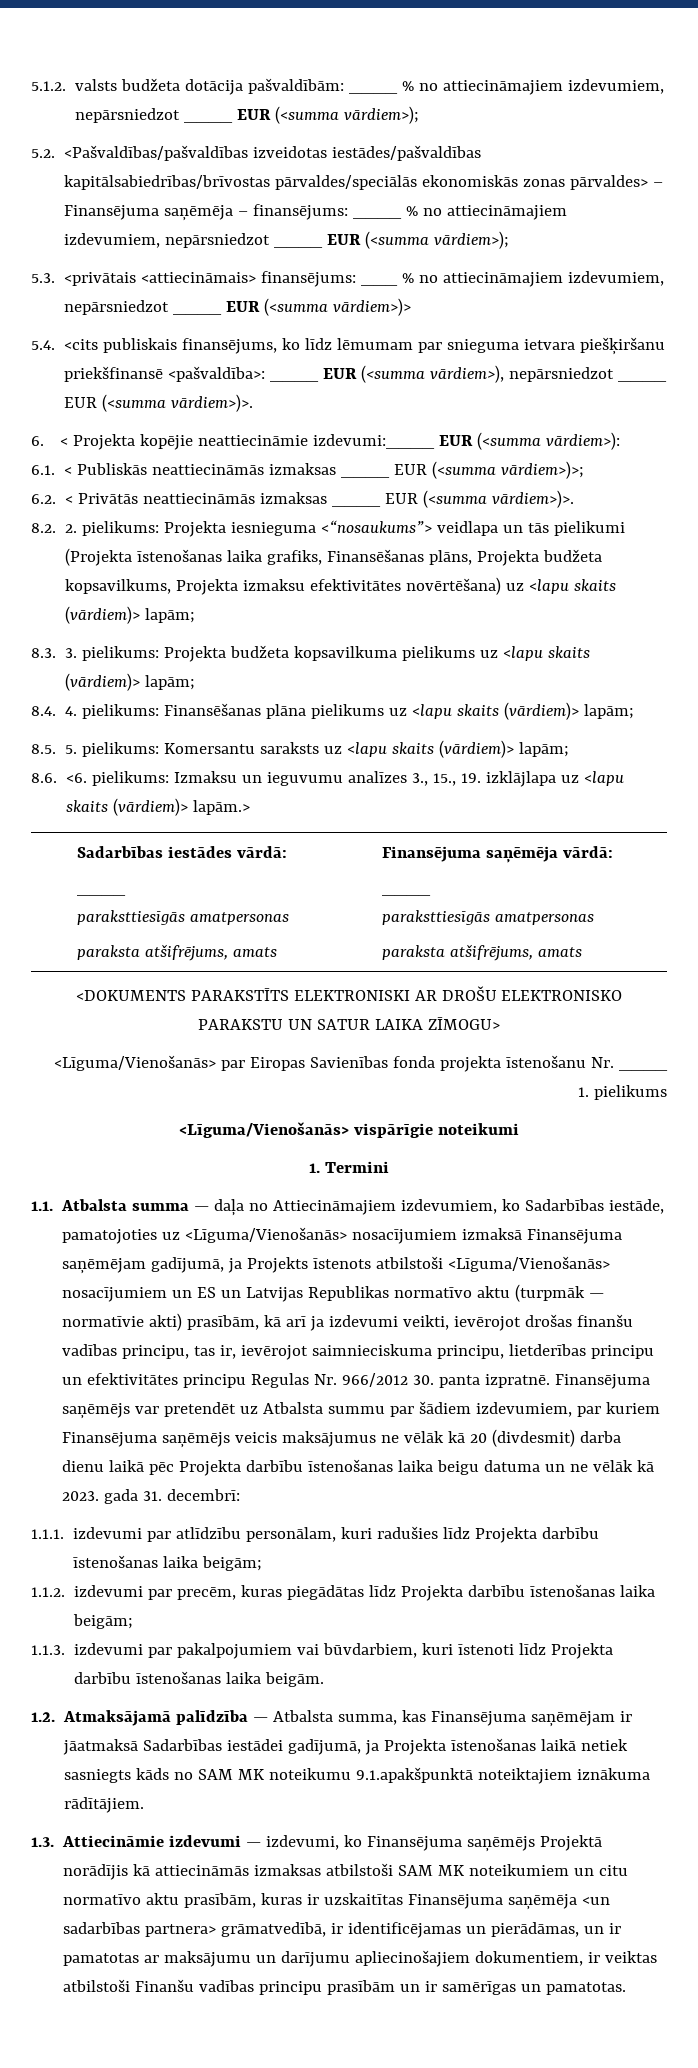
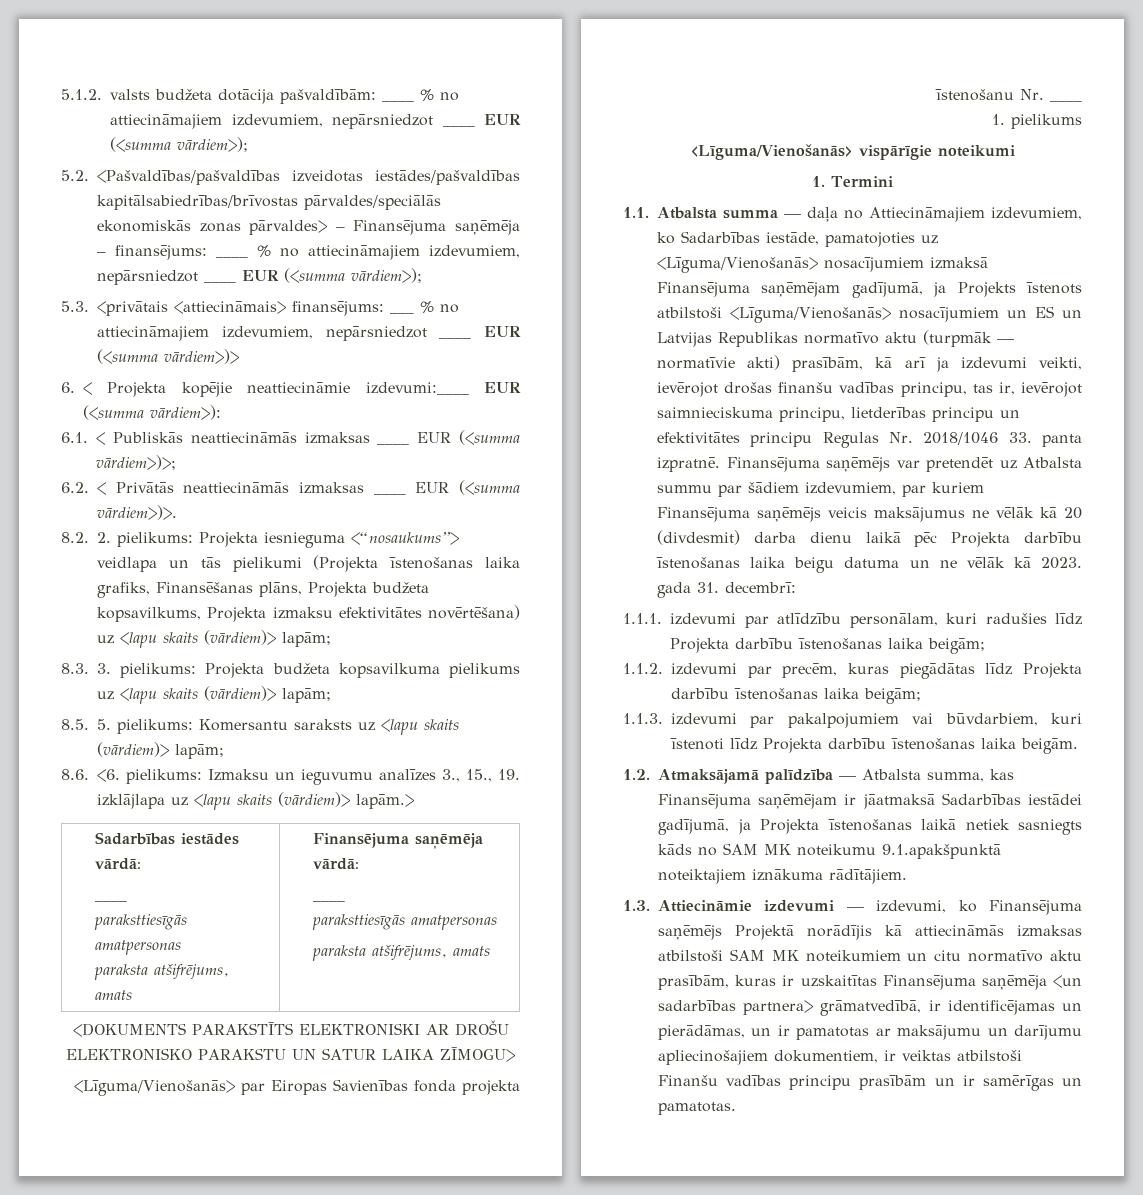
- 5.4. <cits publiskais finansējums, ko līdz lēmumam par snieguma ietvara piešķiršanu priekšfinansē <pašvaldība>: ____ EUR (<summa vārdiem>), nepārsniedzot ____ EUR (<summa vārdiem>)>.
- 8.4. 4. pielikums: Finansēšanas plāna pielikums uz <lapu skaits (vārdiem)> lapām;
- 1.1. Atbalsta summa — daļa no Attiecināmajiem izdevumiem, ko Sadarbības iestāde, pamatojoties uz <Līguma/Vienošanās> nosacījumiem izmaksā Finansējuma saņēmējam gadījumā, ja Projekts īstenots atbilstoši <Līguma/Vienošanās> nosacījumiem un ES un Latvijas Republikas normatīvo aktu (turpmāk — normatīvie akti) prasībām, kā arī ja izdevumi veikti, ievērojot drošas finanšu vadības principu, tas ir, ievērojot saimnieciskuma principu, lietderības principu un efektivitātes principu Regulas Nr. 966/2012 30. panta izpratnē.
+ 1.1. Atbalsta summa — daļa no Attiecināmajiem izdevumiem, ko Sadarbības iestāde, pamatojoties uz <Līguma/Vienošanās> nosacījumiem izmaksā Finansējuma saņēmējam gadījumā, ja Projekts īstenots atbilstoši <Līguma/Vienošanās> nosacījumiem un ES un Latvijas Republikas normatīvo aktu (turpmāk — normatīvie akti) prasībām, kā arī ja izdevumi veikti, ievērojot drošas finanšu vadības principu, tas ir, ievērojot saimnieciskuma principu, lietderības principu un efektivitātes principu Regulas Nr. 2018/1046 33. panta izpratnē.

